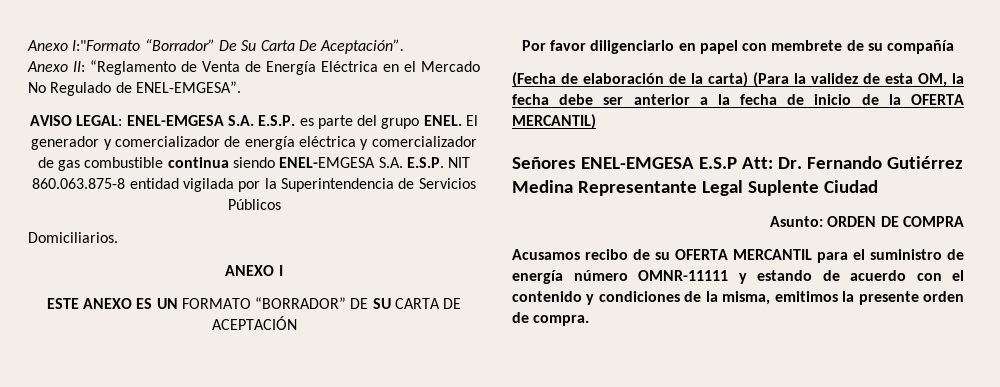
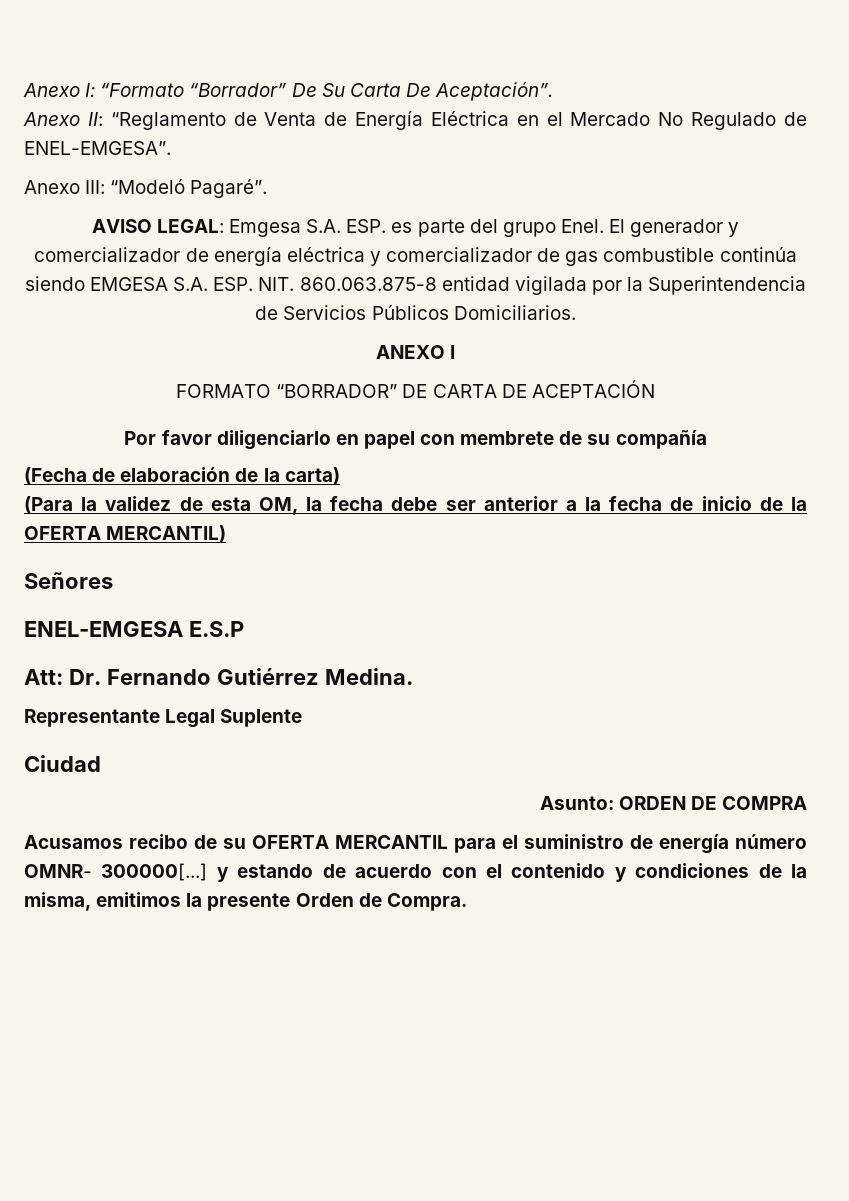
- Anexo I:"Formato “Borrador” De Su Carta De Aceptación”.
+ Anexo I: “Formato “Borrador” De Su Carta De Aceptación”.
+ Anexo III: “Modeló Pagaré”.
- AVISO LEGAL: ENEL-EMGESA S.A. E.S.P. es parte del grupo ENEL.
+ AVISO LEGAL: Emgesa S.A. ESP. es parte del grupo Enel.
- El generador y comercializador de energía eléctrica y comercializador de gas combustible continua siendo ENEL-EMGESA S.A. E.S.P. NIT 860.063.875-8 entidad vigilada por la Superintendencia de Servicios Públicos
- Domiciliarios.
+ El generador y comercializador de energía eléctrica y comercializador de gas combustible continúa siendo EMGESA S.A. ESP. NIT. 860.063.875-8 entidad vigilada por la Superintendencia de Servicios Públicos Domiciliarios.
- ESTE ANEXO ES UN FORMATO “BORRADOR” DE SU CARTA DE ACEPTACIÓN
+ FORMATO “BORRADOR” DE CARTA DE ACEPTACIÓN
- (Fecha de elaboración de la carta) (Para la validez de esta OM, la fecha debe ser anterior a la fecha de inicio de la OFERTA MERCANTIL)
+ (Fecha de elaboración de la carta)
+ (Para la validez de esta OM, la fecha debe ser anterior a la fecha de inicio de la OFERTA MERCANTIL)
- Señores ENEL-EMGESA E.S.P Att: Dr. Fernando Gutiérrez Medina Representante Legal Suplente Ciudad
+ Señores
+ ENEL-EMGESA E.S.P
+ Att: Dr. Fernando Gutiérrez Medina.
+ Representante Legal Suplente
+ Ciudad
- Acusamos recibo de su OFERTA MERCANTIL para el suministro de energía número OMNR-11111 y estando de acuerdo con el contenido y condiciones de la misma, emitimos la presente orden de compra.
+ Acusamos recibo de su OFERTA MERCANTIL para el suministro de energía número OMNR- 300000[...] y estando de acuerdo con el contenido y condiciones de la misma, emitimos la presente Orden de Compra.

